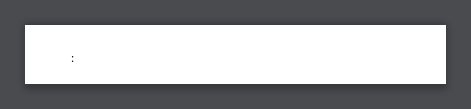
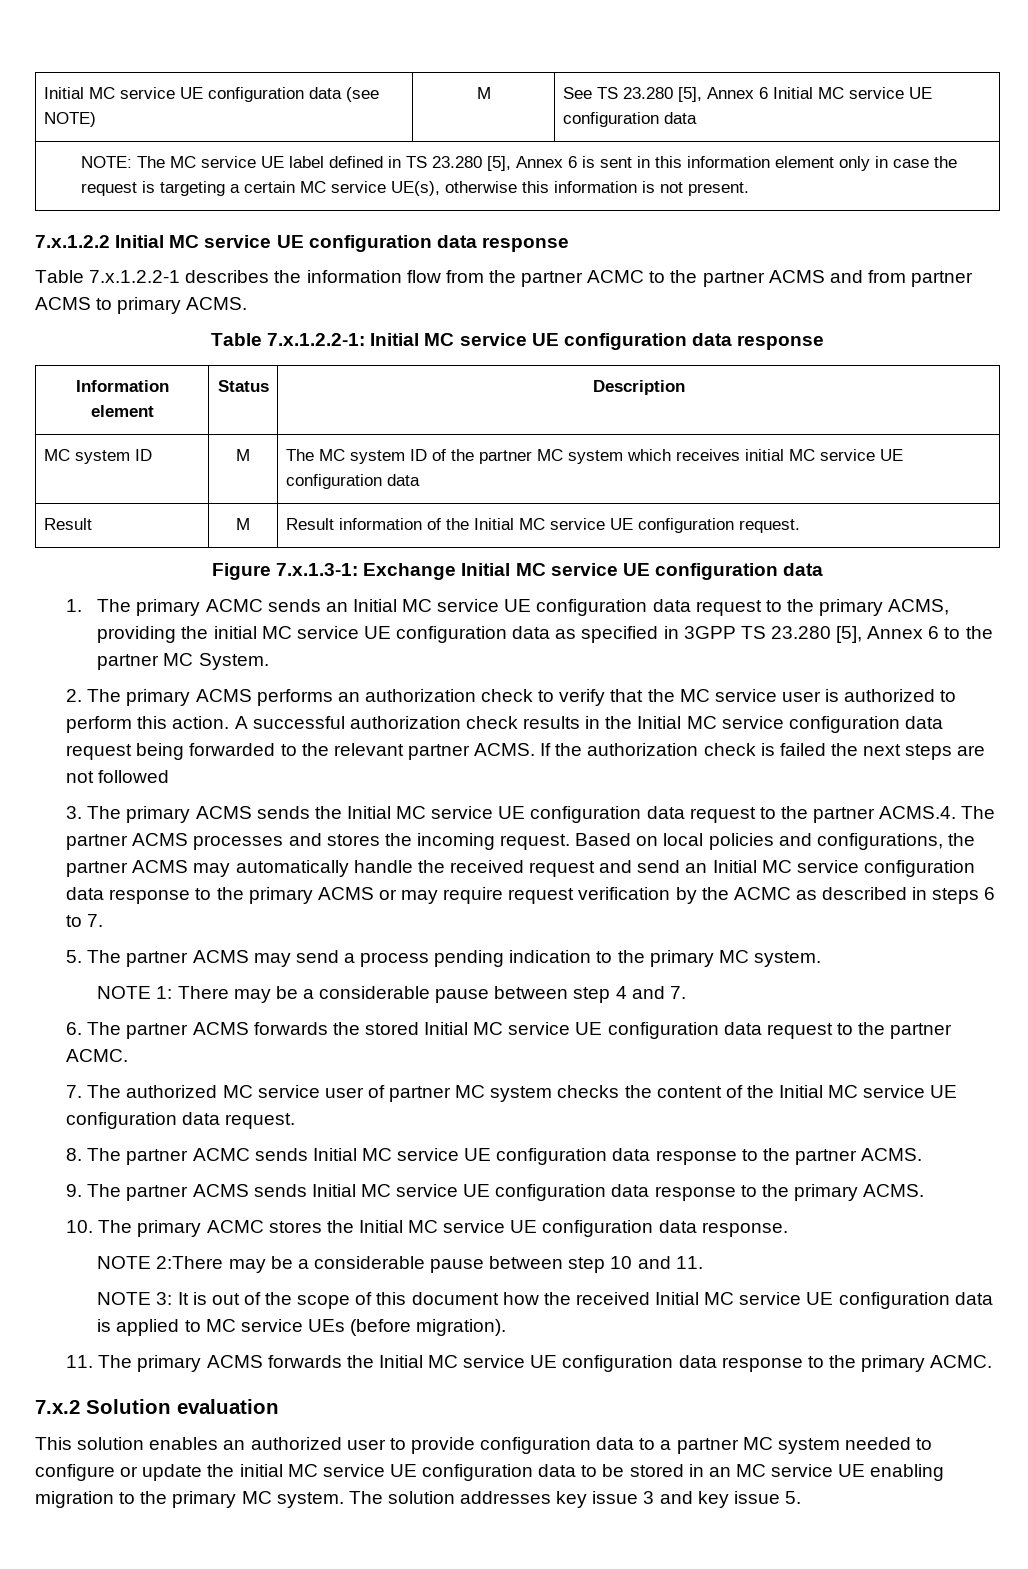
- :
+ Initial MC service UE configuration data (see NOTE) | M | See TS 23.280 [5], Annex 6 Initial MC service UE configuration data
+ NOTE: The MC service UE label defined in TS 23.280 [5], Annex 6 is sent in this information element only in case the request is targeting a certain MC service UE(s), otherwise this information is not present.
+ 7.x.1.2.2 Initial MC service UE configuration data response
+ Table 7.x.1.2.2-1 describes the information flow from the partner ACMC to the partner ACMS and from partner ACMS to primary ACMS.
+ Table 7.x.1.2.2-1: Initial MC service UE configuration data response
+ Information element | Status | Description
+ MC system ID | M | The MC system ID of the partner MC system which receives initial MC service UE configuration data
+ Result | M | Result information of the Initial MC service UE configuration request.
+ Figure 7.x.1.3-1: Exchange Initial MC service UE configuration data
+ 1. The primary ACMC sends an Initial MC service UE configuration data request to the primary ACMS, providing the initial MC service UE configuration data as specified in 3GPP TS 23.280 [5], Annex 6 to the partner MC System.
+ 2. The primary ACMS performs an authorization check to verify that the MC service user is authorized to perform this action. A successful authorization check results in the Initial MC service configuration data request being forwarded to the relevant partner ACMS. If the authorization check is failed the next steps are not followed
+ 3. The primary ACMS sends the Initial MC service UE configuration data request to the partner ACMS.4. The partner ACMS processes and stores the incoming request. Based on local policies and configurations, the partner ACMS may automatically handle the received request and send an Initial MC service configuration data response to the primary ACMS or may require request verification by the ACMC as described in steps 6 to 7.
+ 5. The partner ACMS may send a process pending indication to the primary MC system.
+ NOTE 1: There may be a considerable pause between step 4 and 7.
+ 6. The partner ACMS forwards the stored Initial MC service UE configuration data request to the partner ACMC.
+ 7. The authorized MC service user of partner MC system checks the content of the Initial MC service UE configuration data request.
+ 8. The partner ACMC sends Initial MC service UE configuration data response to the partner ACMS.
+ 9. The partner ACMS sends Initial MC service UE configuration data response to the primary ACMS.
+ 10. The primary ACMC stores the Initial MC service UE configuration data response.
+ NOTE 2:There may be a considerable pause between step 10 and 11.
+ NOTE 3: It is out of the scope of this document how the received Initial MC service UE configuration data is applied to MC service UEs (before migration).
+ 11. The primary ACMS forwards the Initial MC service UE configuration data response to the primary ACMC.
+ 7.x.2 Solution evaluation
+ This solution enables an authorized user to provide configuration data to a partner MC system needed to configure or update the initial MC service UE configuration data to be stored in an MC service UE enabling migration to the primary MC system. The solution addresses key issue 3 and key issue 5.

